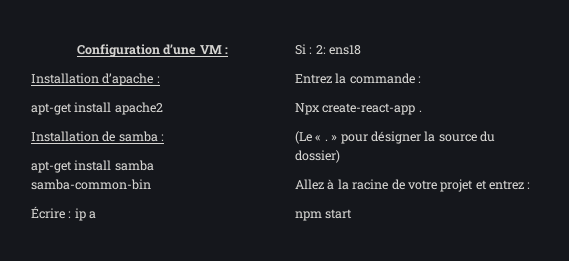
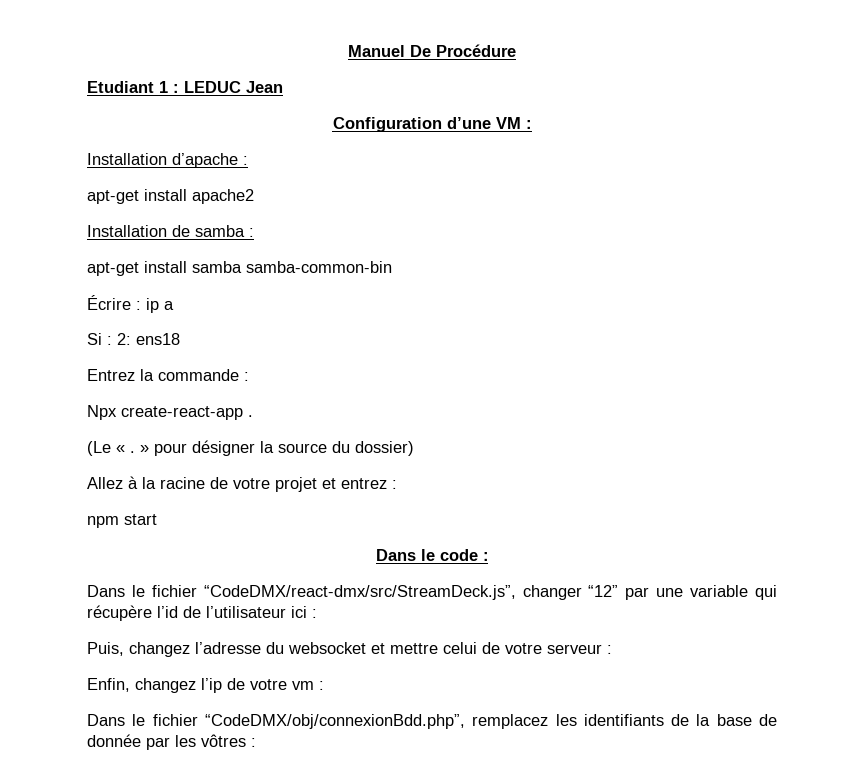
+ Manuel De Procédure
+ Etudiant 1 : LEDUC Jean
+ Dans le code :
+ Dans le fichier “CodeDMX/react-dmx/src/StreamDeck.js”, changer “12” par une variable qui récupère l’id de l’utilisateur ici :
+ Puis, changez l’adresse du websocket et mettre celui de votre serveur :
+ Enfin, changez l’ip de votre vm :
+ Dans le fichier “CodeDMX/obj/connexionBdd.php”, remplacez les identifiants de la base de donnée par les vôtres :

